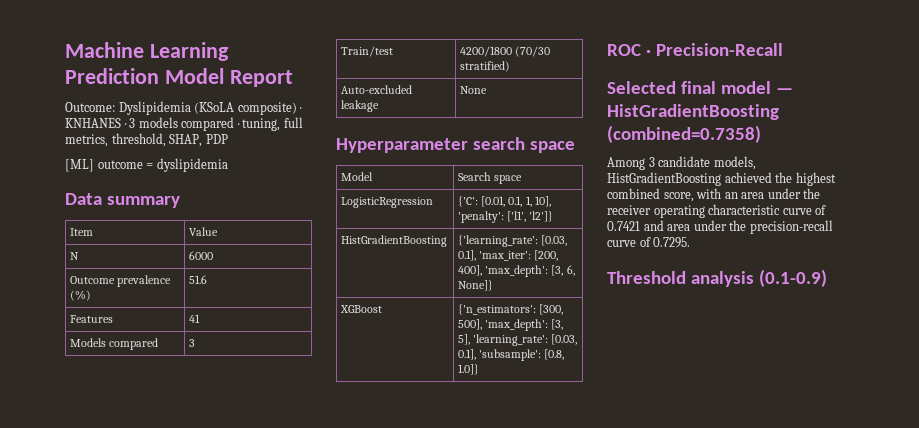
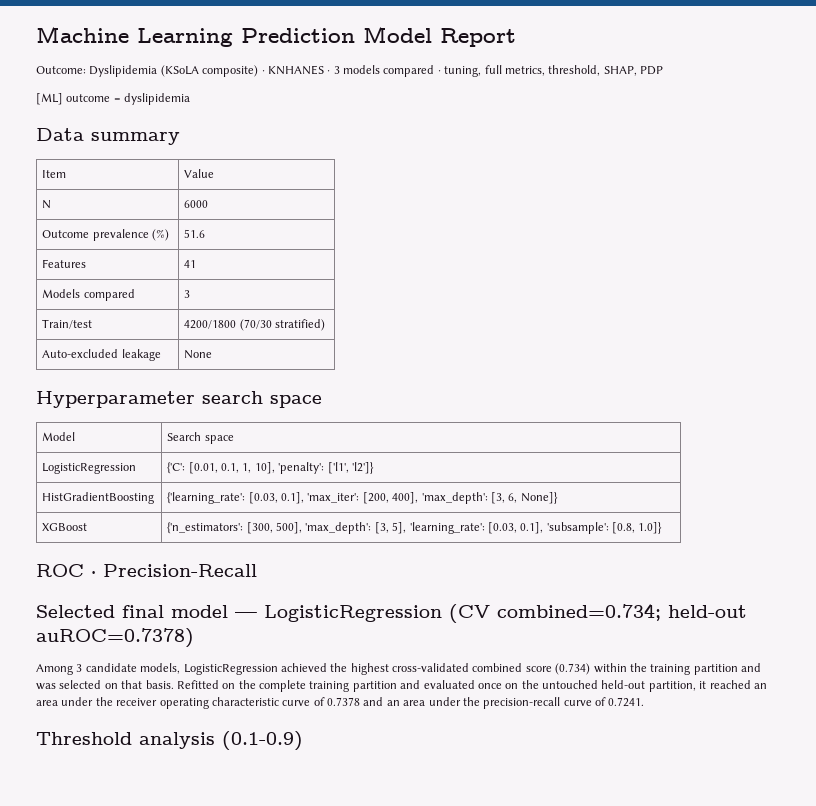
- Selected final model — HistGradientBoosting (combined=0.7358)
+ Selected final model — LogisticRegression (CV combined=0.734; held-out auROC=0.7378)
- Among 3 candidate models, HistGradientBoosting achieved the highest combined score, with an area under the receiver operating characteristic curve of 0.7421 and area under the precision-recall curve of 0.7295.
+ Among 3 candidate models, LogisticRegression achieved the highest cross-validated combined score (0.734) within the training partition and was selected on that basis. Refitted on the complete training partition and evaluated once on the untouched held-out partition, it reached an area under the receiver operating characteristic curve of 0.7378 and an area under the precision-recall curve of 0.7241.

